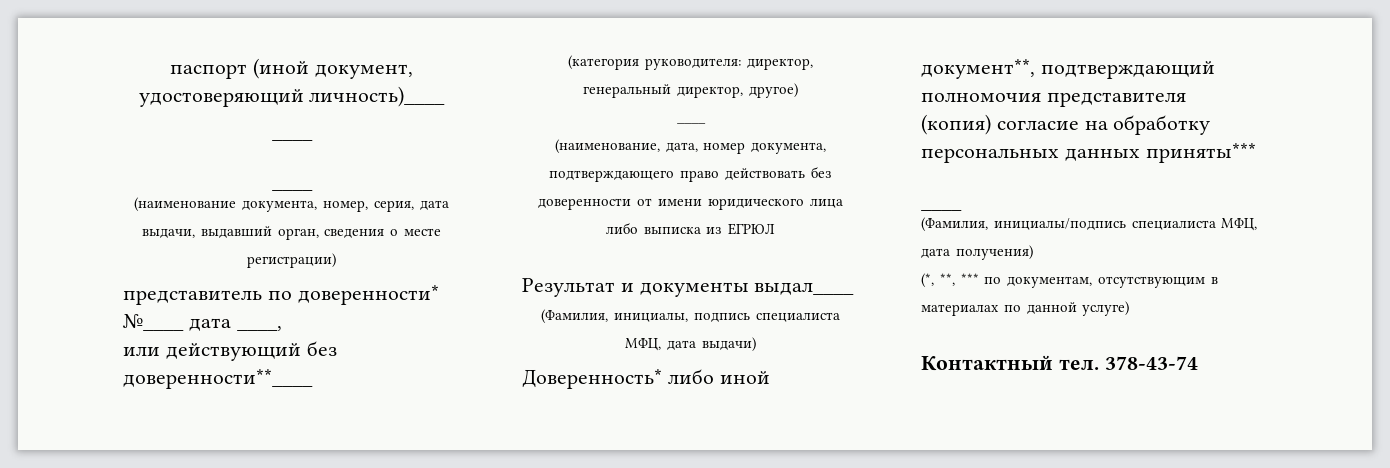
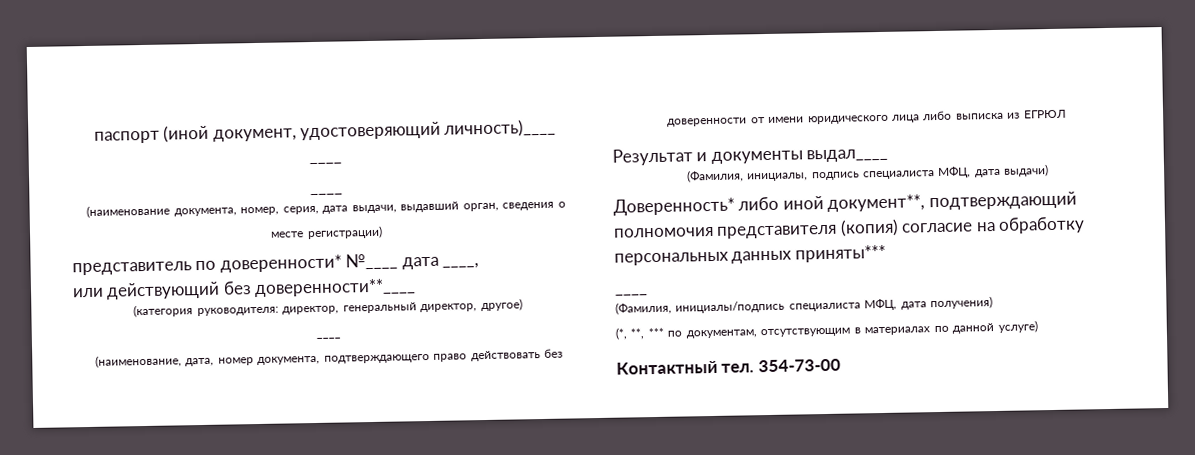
- 378-43-74
+ 354-73-00

